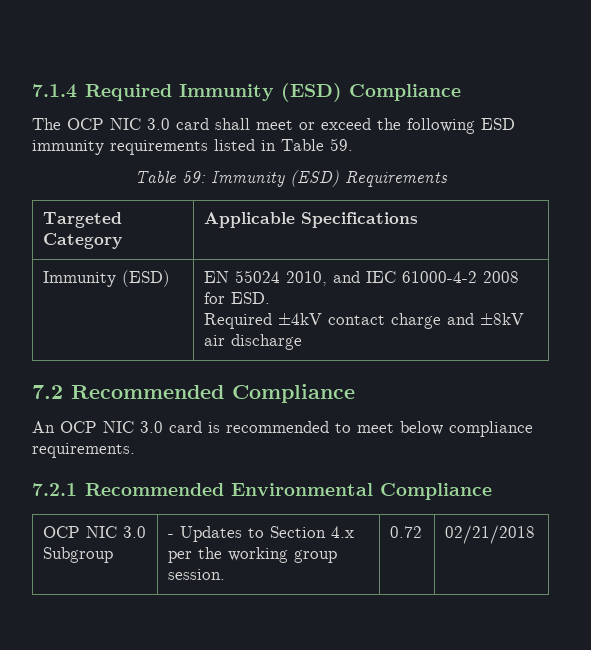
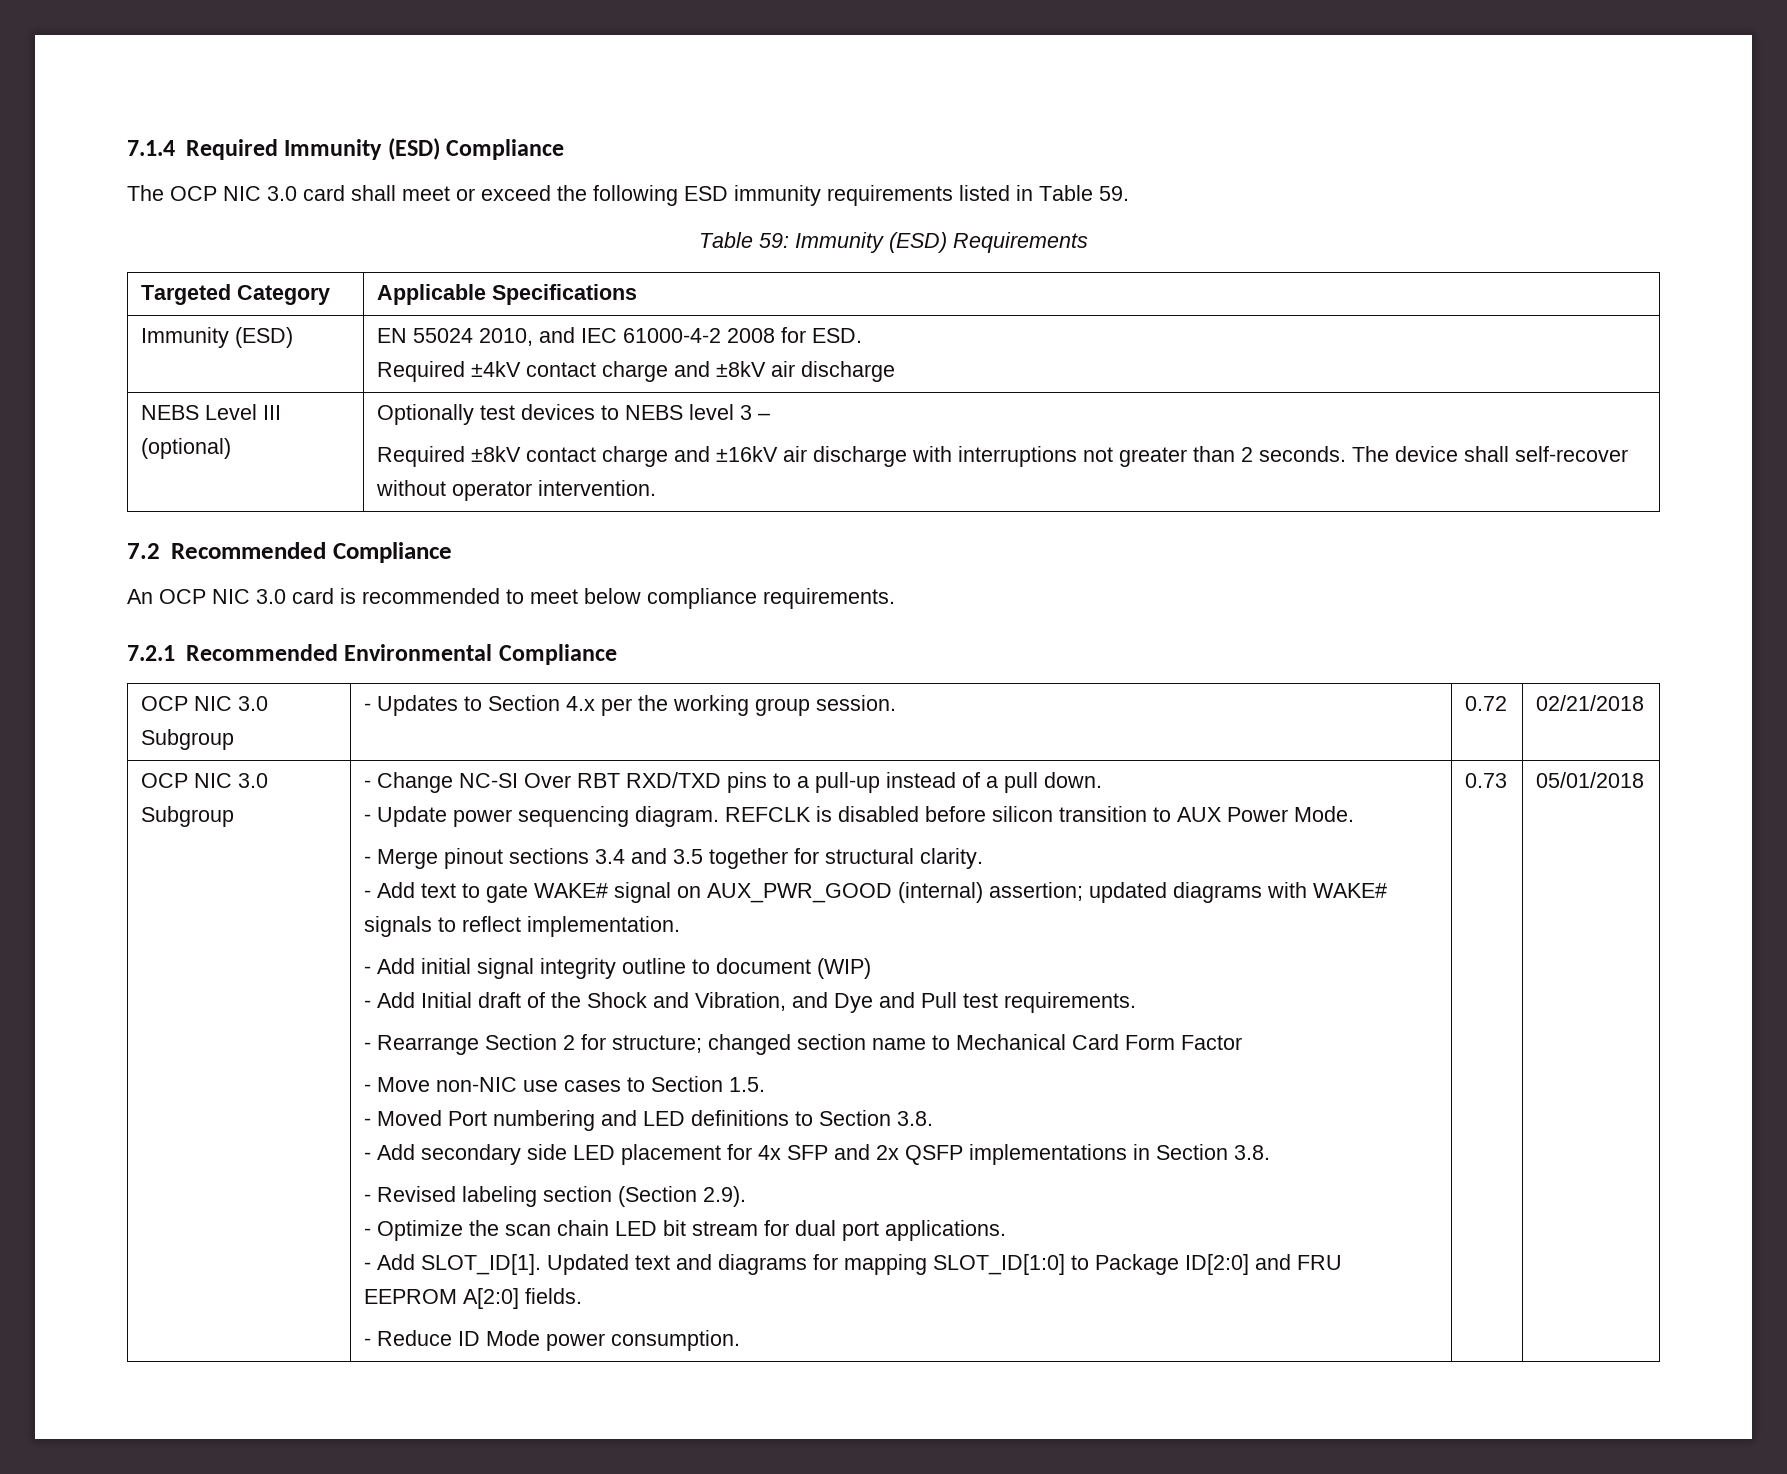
+ NEBS Level III (optional) | Optionally test devices to NEBS level 3 –
+ Required ±8kV contact charge and ±16kV air discharge with interruptions not greater than 2 seconds. The device shall self-recover without operator intervention.
+ OCP NIC 3.0 Subgroup | - Change NC-SI Over RBT RXD/TXD pins to a pull-up instead of a pull down.
+ - Update power sequencing diagram. REFCLK is disabled before silicon transition to AUX Power Mode.
+ - Merge pinout sections 3.4 and 3.5 together for structural clarity.
+ - Add text to gate WAKE# signal on AUX_PWR_GOOD (internal) assertion; updated diagrams with WAKE# signals to reflect implementation.
+ - Add initial signal integrity outline to document (WIP)
+ - Add Initial draft of the Shock and Vibration, and Dye and Pull test requirements.
+ - Rearrange Section 2 for structure; changed section name to Mechanical Card Form Factor
+ - Move non-NIC use cases to Section 1.5.
+ - Moved Port numbering and LED definitions to Section 3.8.
+ - Add secondary side LED placement for 4x SFP and 2x QSFP implementations in Section 3.8.
+ - Revised labeling section (Section 2.9).
+ - Optimize the scan chain LED bit stream for dual port applications.
+ - Add SLOT_ID[1]. Updated text and diagrams for mapping SLOT_ID[1:0] to Package ID[2:0] and FRU EEPROM A[2:0] fields.
+ - Reduce ID Mode power consumption. | 0.73 | 05/01/2018

